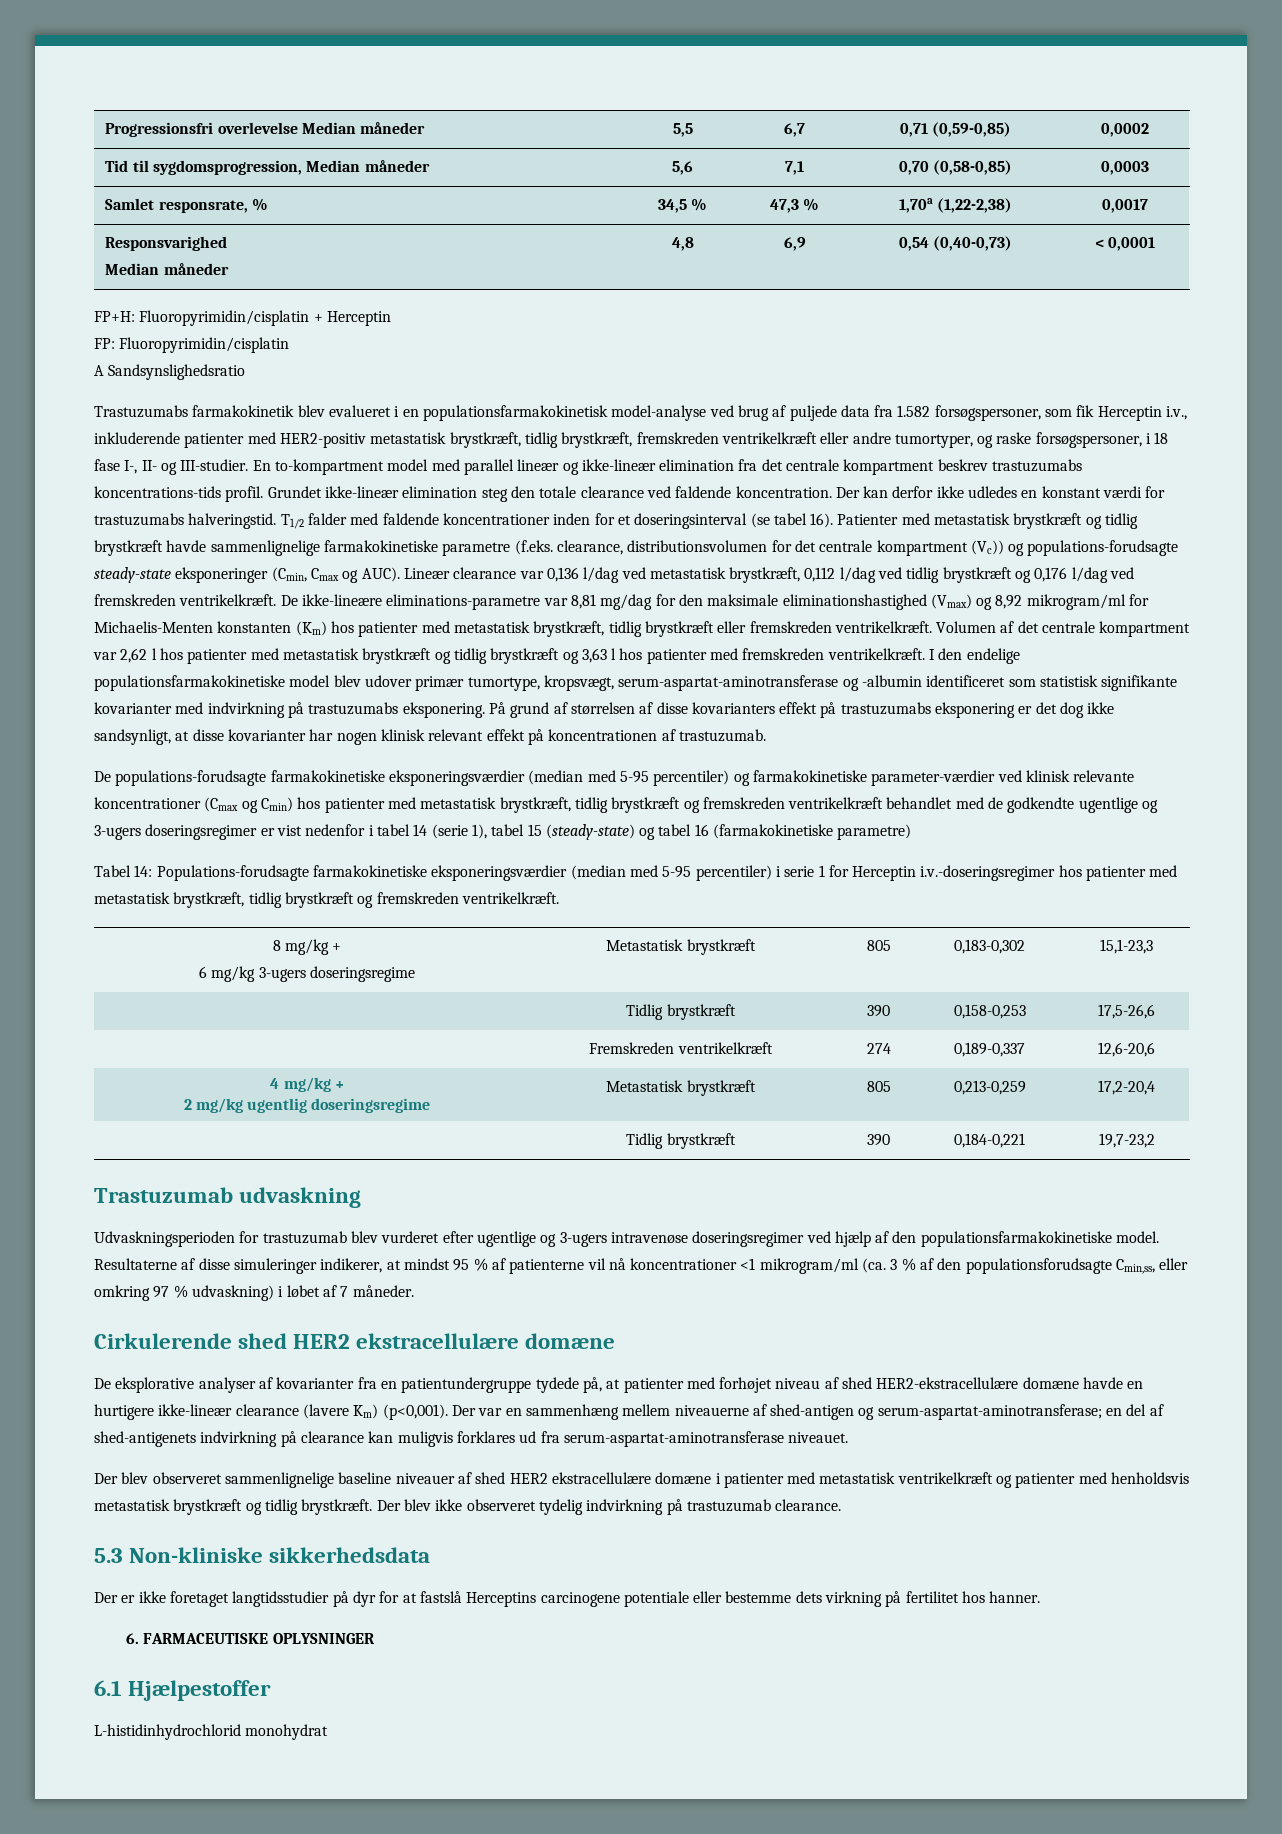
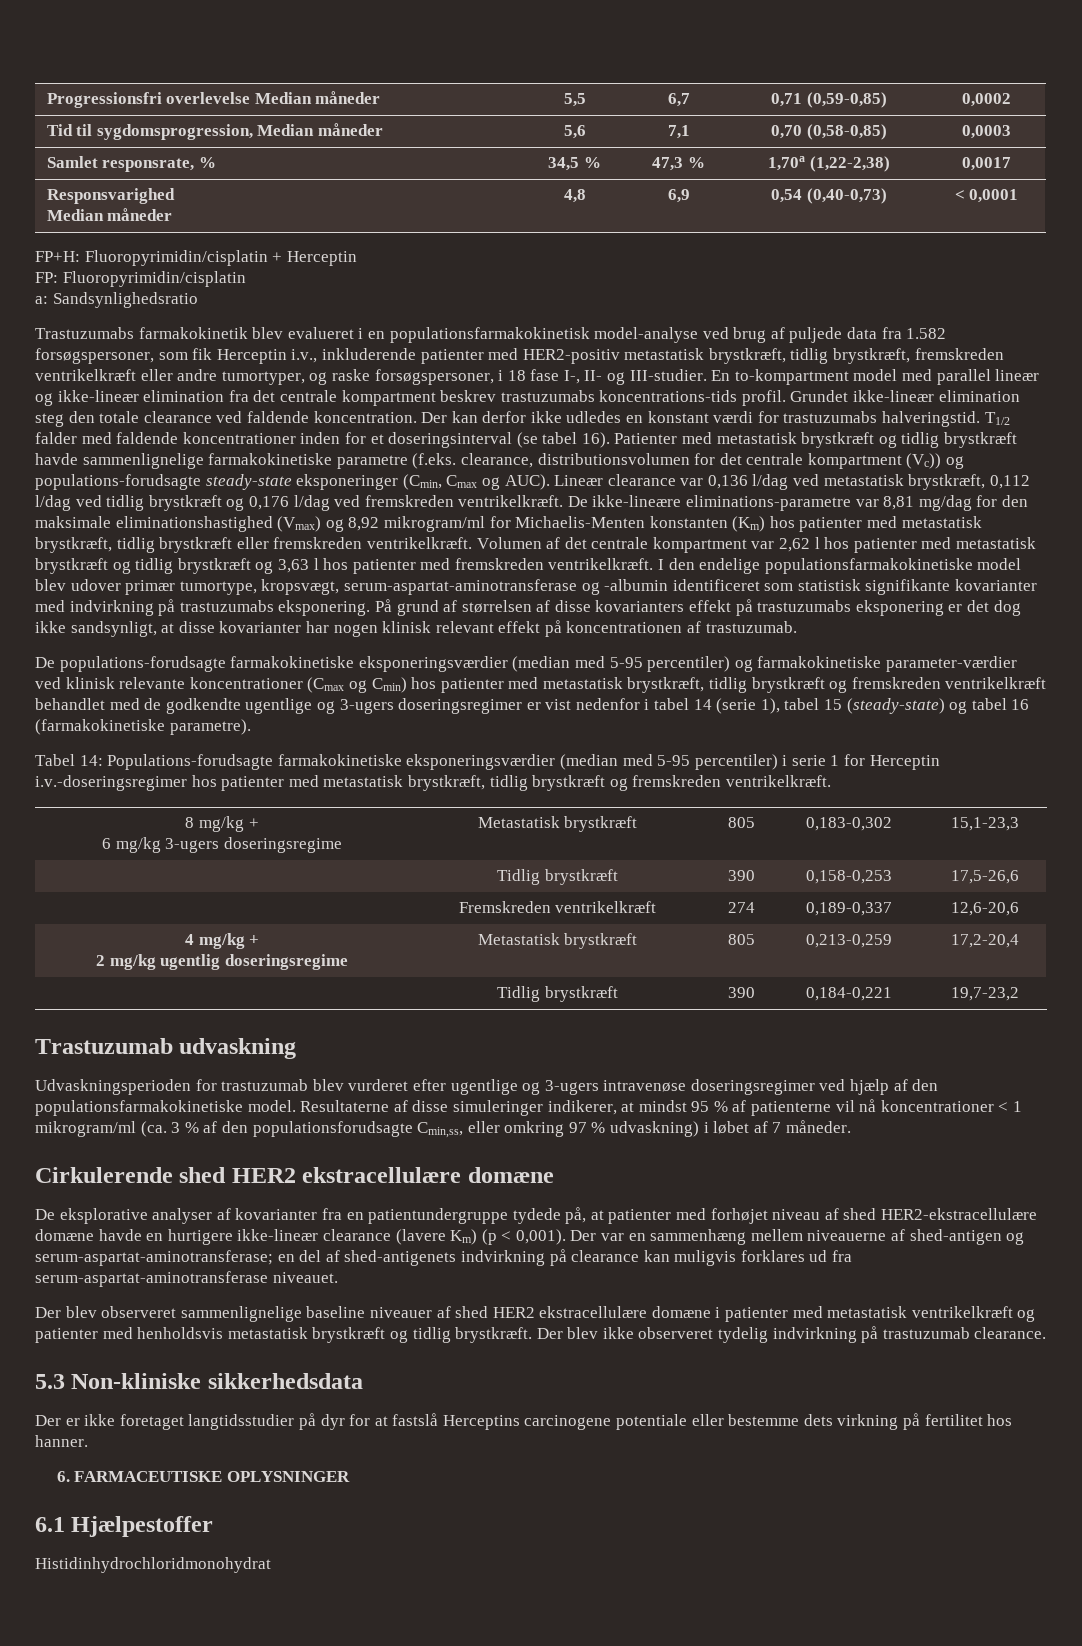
- A Sandsynslighedsratio
+ a: Sandsynlighedsratio
- De populations-forudsagte farmakokinetiske eksponeringsværdier (median med 5-95 percentiler) og farmakokinetiske parameter-værdier ved klinisk relevante koncentrationer (Cmax og Cmin) hos patienter med metastatisk brystkræft, tidlig brystkræft og fremskreden ventrikelkræft behandlet med de godkendte ugentlige og 3-ugers doseringsregimer er vist nedenfor i tabel 14 (serie 1), tabel 15 (steady-state) og tabel 16 (farmakokinetiske parametre)
+ De populations-forudsagte farmakokinetiske eksponeringsværdier (median med 5-95 percentiler) og farmakokinetiske parameter-værdier ved klinisk relevante koncentrationer (Cmax og Cmin) hos patienter med metastatisk brystkræft, tidlig brystkræft og fremskreden ventrikelkræft behandlet med de godkendte ugentlige og 3-ugers doseringsregimer er vist nedenfor i tabel 14 (serie 1), tabel 15 (steady-state) og tabel 16 (farmakokinetiske parametre).
- Resultaterne af disse simuleringer indikerer, at mindst 95 % af patienterne vil nå koncentrationer <1 mikrogram/ml (ca. 3 % af den populationsforudsagte Cmin,ss, eller omkring 97 % udvaskning) i løbet af 7 måneder.
+ Resultaterne af disse simuleringer indikerer, at mindst 95 % af patienterne vil nå koncentrationer < 1 mikrogram/ml (ca. 3 % af den populationsforudsagte Cmin,ss, eller omkring 97 % udvaskning) i løbet af 7 måneder.
- De eksplorative analyser af kovarianter fra en patientundergruppe tydede på, at patienter med forhøjet niveau af shed HER2-ekstracellulære domæne havde en hurtigere ikke-lineær clearance (lavere Km) (p<0,001).
+ De eksplorative analyser af kovarianter fra en patientundergruppe tydede på, at patienter med forhøjet niveau af shed HER2-ekstracellulære domæne havde en hurtigere ikke-lineær clearance (lavere Km) (p < 0,001).
- L-histidinhydrochlorid monohydrat
+ Histidinhydrochloridmonohydrat

